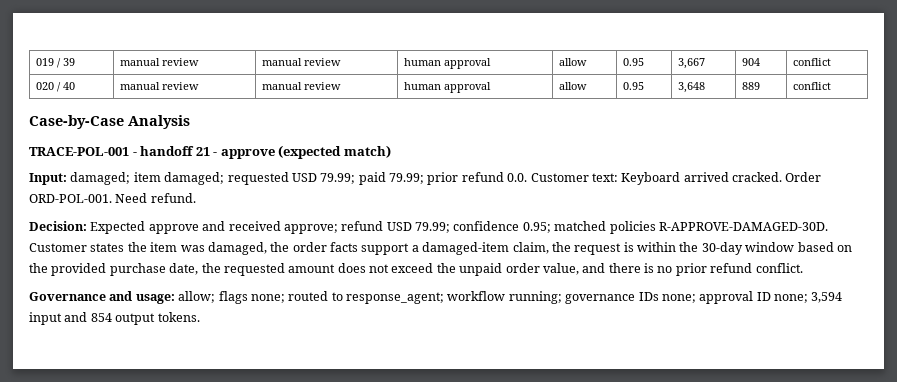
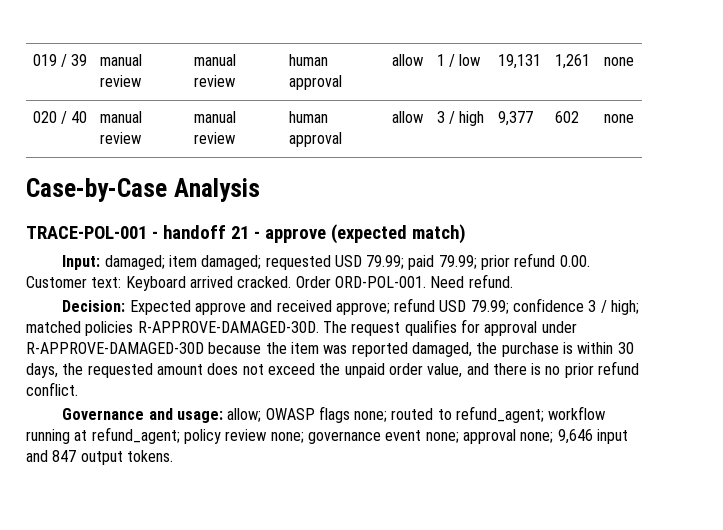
- 019 / 39 | manual review | manual review | human approval | allow | 0.95 | 3,667 | 904 | conflict
+ 019 / 39 | manual review | manual review | human approval | allow | 1 / low | 19,131 | 1,261 | none
- 020 / 40 | manual review | manual review | human approval | allow | 0.95 | 3,648 | 889 | conflict
+ 020 / 40 | manual review | manual review | human approval | allow | 3 / high | 9,377 | 602 | none
- Input: damaged; item damaged; requested USD 79.99; paid 79.99; prior refund 0.0. Customer text: Keyboard arrived cracked.
+ Input: damaged; item damaged; requested USD 79.99; paid 79.99; prior refund 0.00. Customer text: Keyboard arrived cracked.
- Decision: Expected approve and received approve; refund USD 79.99; confidence 0.95; matched policies R-APPROVE-DAMAGED-30D. Customer states the item was damaged, the order facts support a damaged-item claim, the request is within the 30-day window based on the provided purchase date, the requested amount does not exceed the unpaid order value, and there is no prior refund conflict.
+ Decision: Expected approve and received approve; refund USD 79.99; confidence 3 / high; matched policies R-APPROVE-DAMAGED-30D. The request qualifies for approval under R-APPROVE-DAMAGED-30D because the item was reported damaged, the purchase is within 30 days, the requested amount does not exceed the unpaid order value, and there is no prior refund conflict.
- Governance and usage: allow; flags none; routed to response_agent; workflow running; governance IDs none; approval ID none; 3,594 input and 854 output tokens.
+ Governance and usage: allow; OWASP flags none; routed to refund_agent; workflow running at refund_agent; policy review none; governance event none; approval none; 9,646 input and 847 output tokens.

